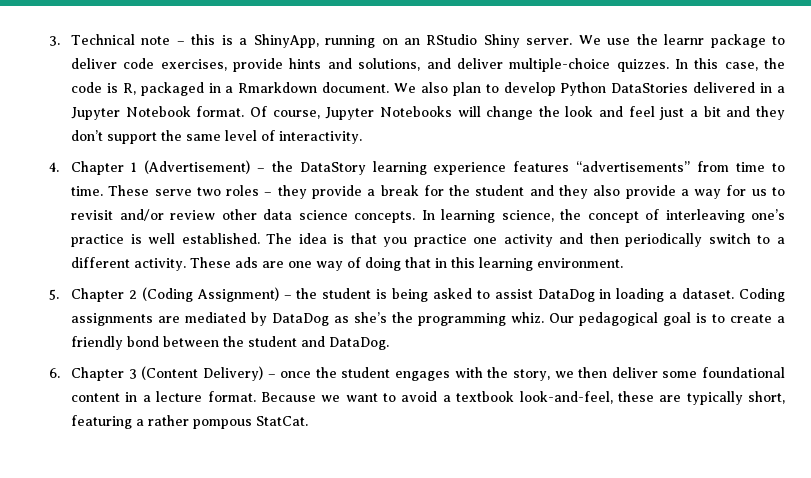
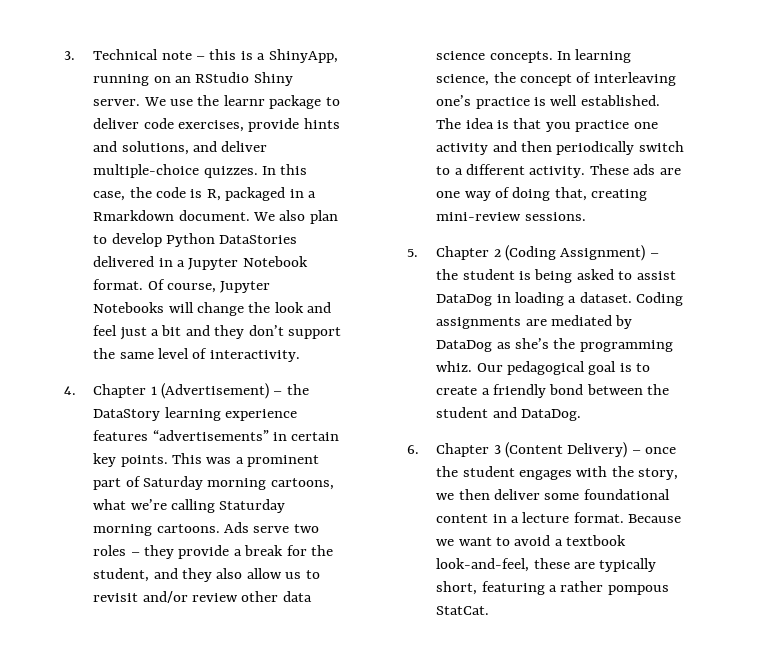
- 4. Chapter 1 (Advertisement) – the DataStory learning experience features “advertisements” from time to time. These serve two roles – they provide a break for the student and they also provide a way for us to revisit and/or review other data science concepts.
+ 4. Chapter 1 (Advertisement) – the DataStory learning experience features “advertisements” in certain key points. This was a prominent part of Saturday morning cartoons, what we’re calling Staturday morning cartoons. Ads serve two roles – they provide a break for the student, and they also allow us to revisit and/or review other data science concepts.
- These ads are one way of doing that in this learning environment.
+ These ads are one way of doing that, creating mini-review sessions.

